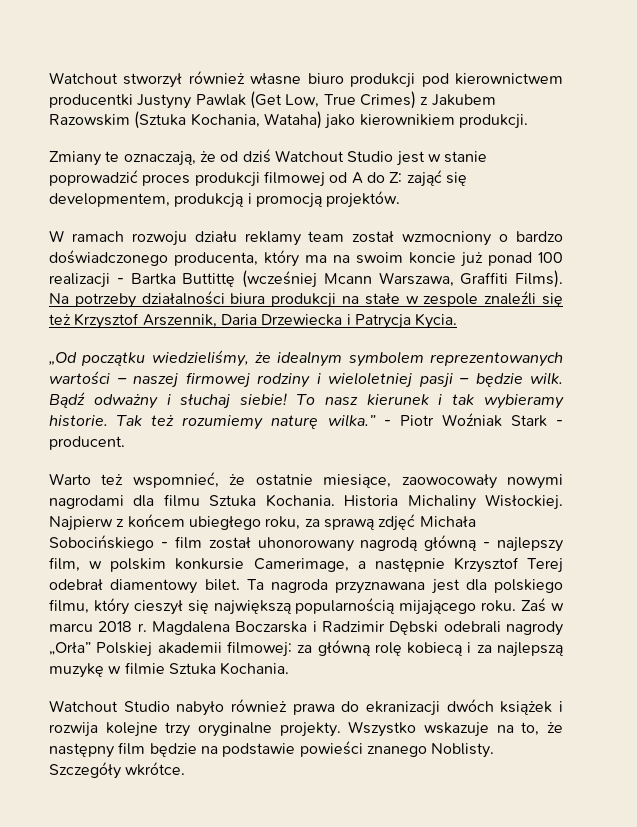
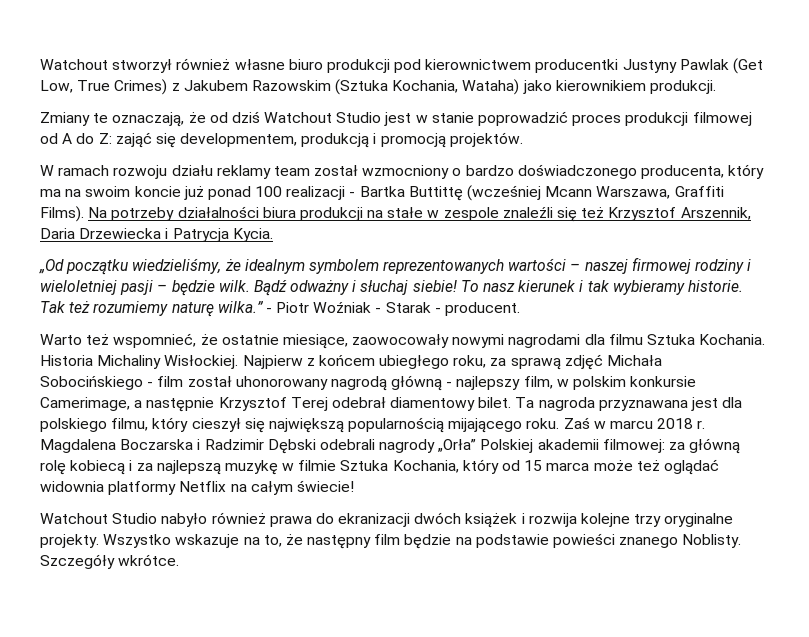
- - Piotr Woźniak Stark - producent.
+ - Piotr Woźniak - Starak - producent.
- Magdalena Boczarska i Radzimir Dębski odebrali nagrody „Orła” Polskiej akademii filmowej: za główną rolę kobiecą i za najlepszą muzykę w filmie Sztuka Kochania.
+ Magdalena Boczarska i Radzimir Dębski odebrali nagrody „Orła” Polskiej akademii filmowej: za główną rolę kobiecą i za najlepszą muzykę w filmie Sztuka Kochania, który od 15 marca może też oglądać widownia platformy Netflix na całym świecie!

